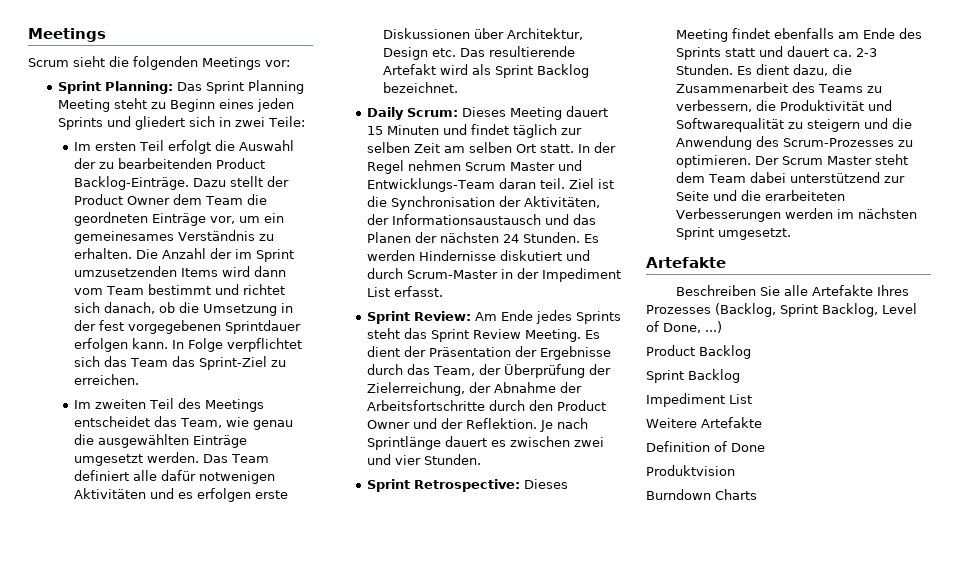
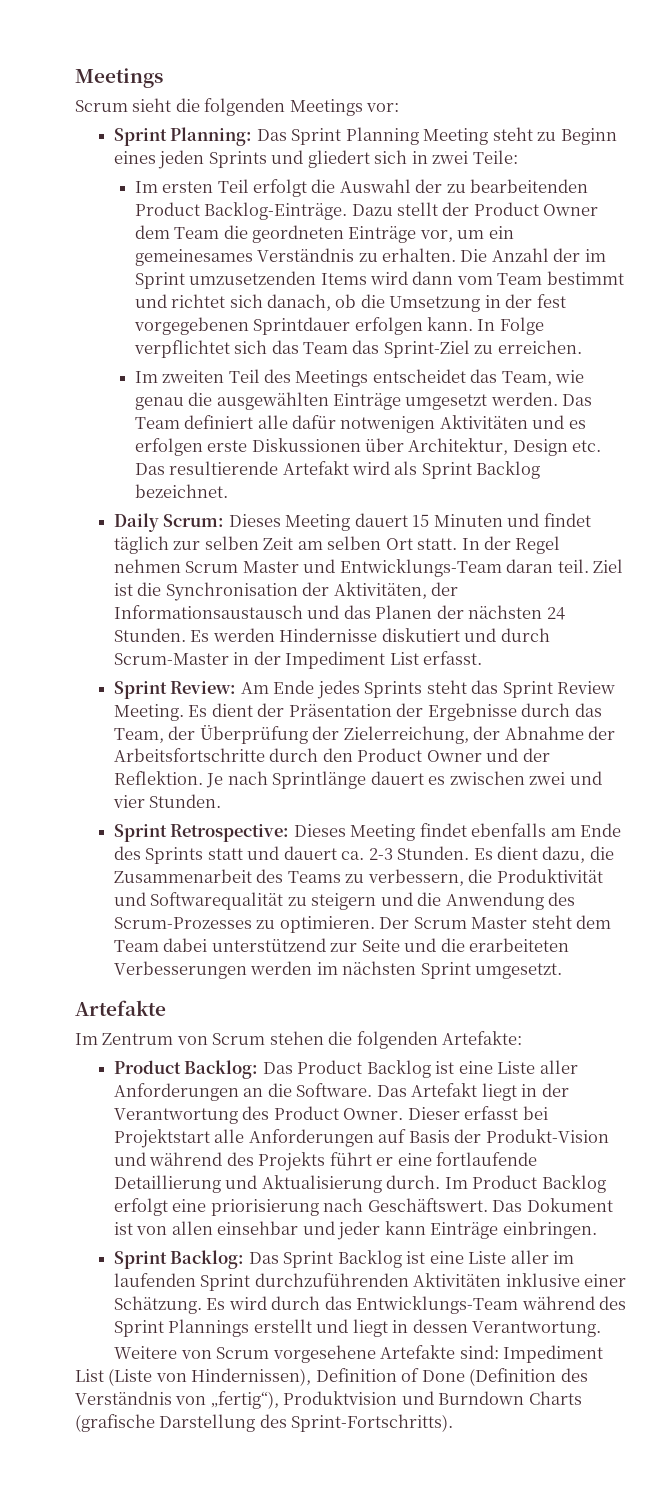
- Beschreiben Sie alle Artefakte Ihres Prozesses (Backlog, Sprint Backlog, Level of Done, ...)
- Product Backlog
- Sprint Backlog
- Impediment List
- Weitere Artefakte
- Definition of Done
- Produktvision
- Burndown Charts
+ Im Zentrum von Scrum stehen die folgenden Artefakte:
+ Product Backlog: Das Product Backlog ist eine Liste aller Anforderungen an die Software. Das Artefakt liegt in der Verantwortung des Product Owner. Dieser erfasst bei Projektstart alle Anforderungen auf Basis der Produkt-Vision und während des Projekts führt er eine fortlaufende Detaillierung und Aktualisierung durch. Im Product Backlog erfolgt eine priorisierung nach Geschäftswert. Das Dokument ist von allen einsehbar und jeder kann Einträge einbringen.
+ Sprint Backlog: Das Sprint Backlog ist eine Liste aller im laufenden Sprint durchzuführenden Aktivitäten inklusive einer Schätzung. Es wird durch das Entwicklungs-Team während des Sprint Plannings erstellt und liegt in dessen Verantwortung.
+ Weitere von Scrum vorgesehene Artefakte sind: Impediment List (Liste von Hindernissen), Definition of Done (Definition des Verständnis von „fertig“), Produktvision und Burndown Charts (grafische Darstellung des Sprint-Fortschritts).

